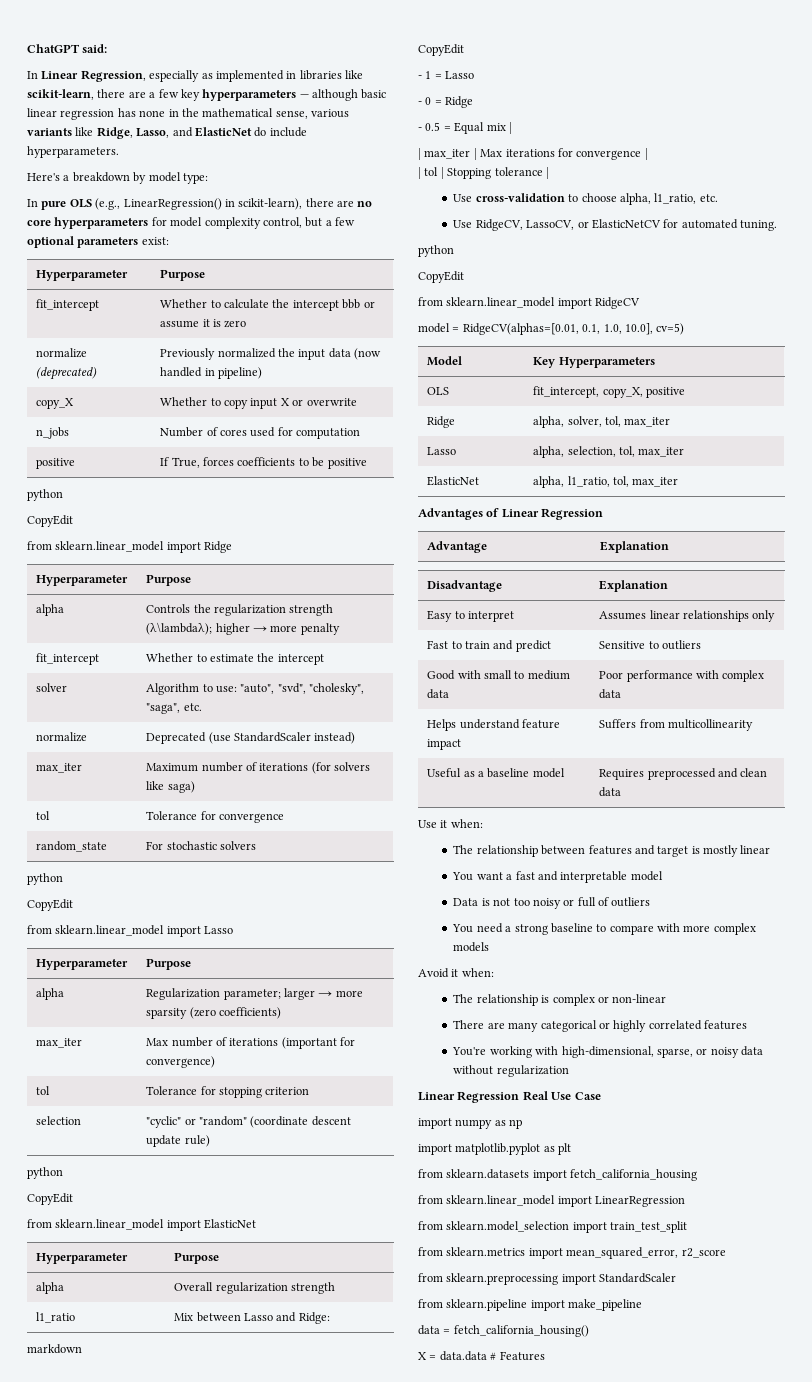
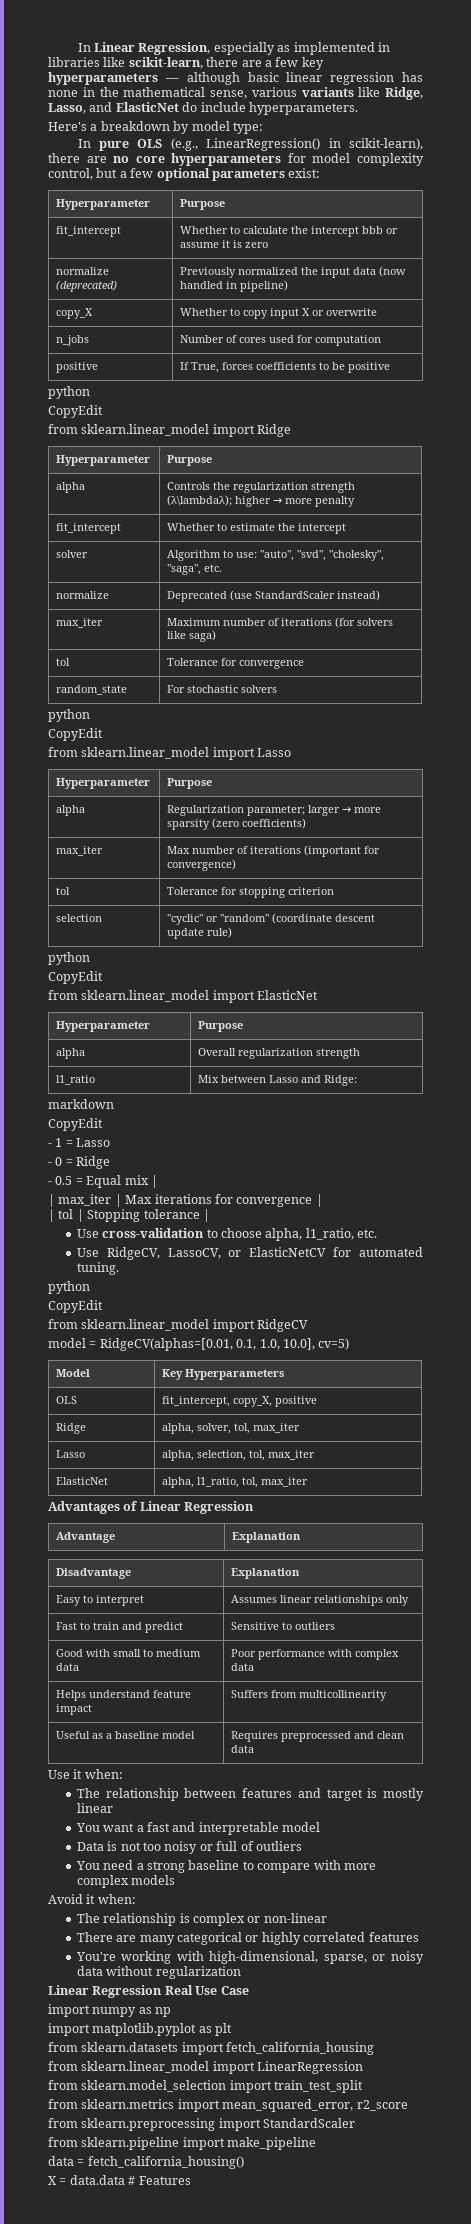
- ChatGPT said:

